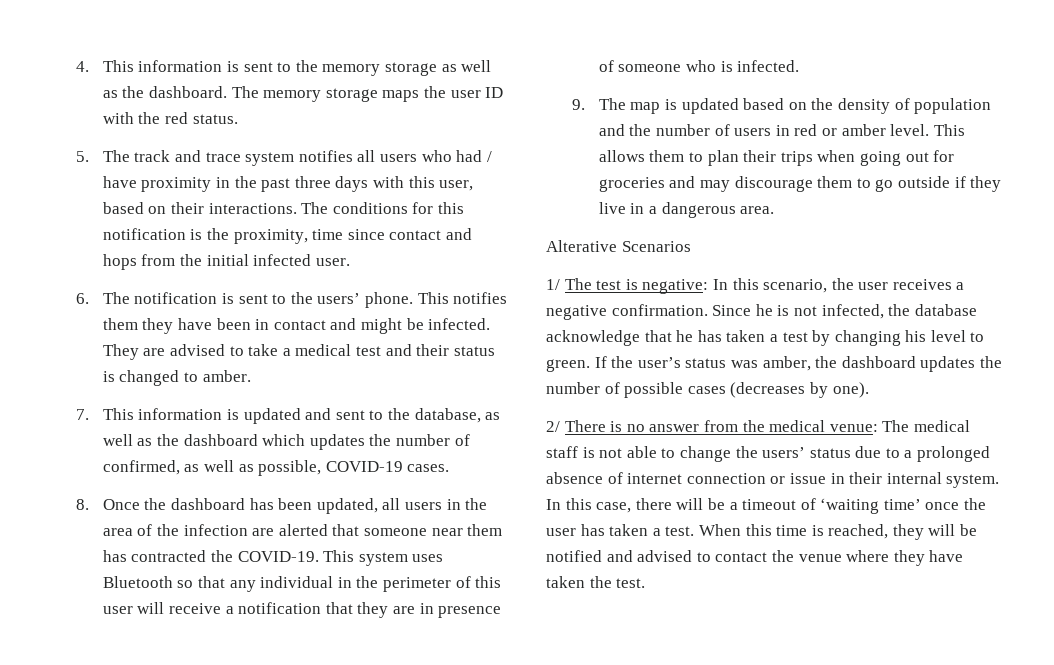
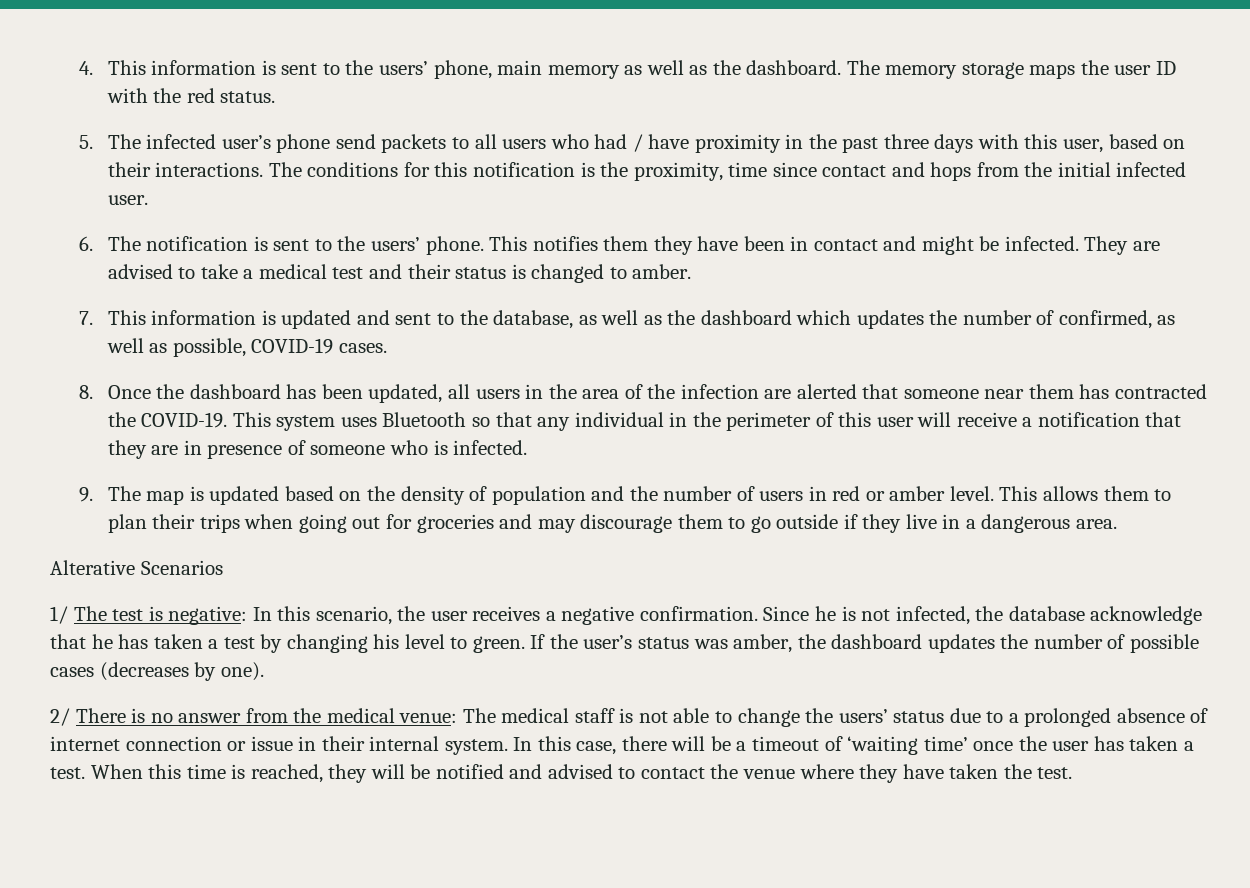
- 4. This information is sent to the memory storage as well as the dashboard.
+ 4. This information is sent to the users’ phone, main memory as well as the dashboard.
- 5. The track and trace system notifies all users who had / have proximity in the past three days with this user, based on their interactions.
+ 5. The infected user’s phone send packets to all users who had / have proximity in the past three days with this user, based on their interactions.

